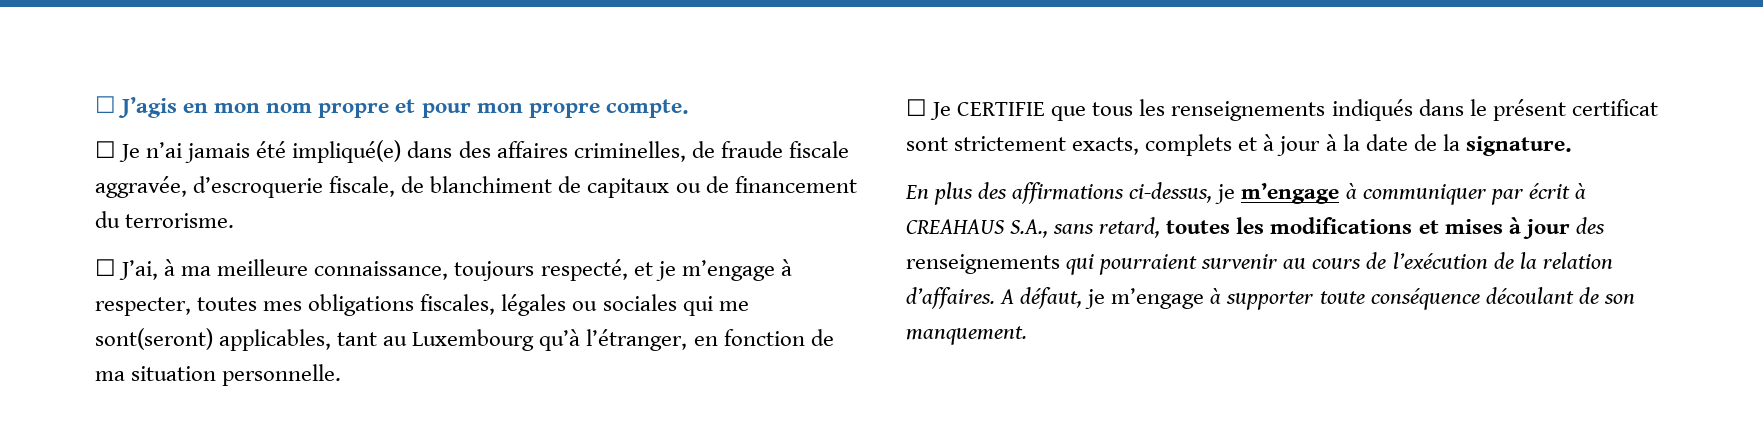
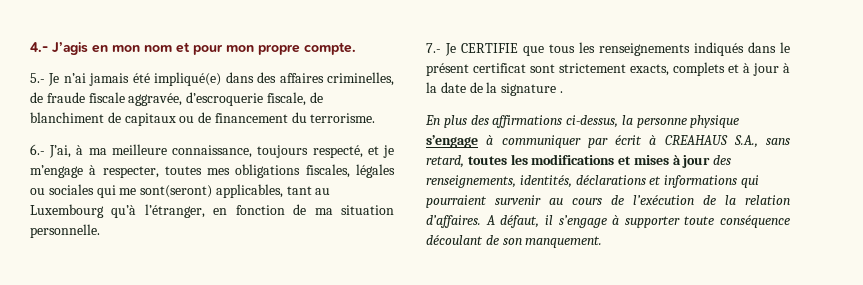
- ☐ J’agis en mon nom propre et pour mon propre compte.
+ 4.- J’agis en mon nom et pour mon propre compte.
- ☐ Je n’ai jamais été impliqué(e) dans des affaires criminelles, de fraude fiscale aggravée, d’escroquerie fiscale, de blanchiment de capitaux ou de financement du terrorisme.
+ 5.- Je n’ai jamais été impliqué(e) dans des affaires criminelles, de fraude fiscale aggravée, d’escroquerie fiscale, de blanchiment de capitaux ou de financement du terrorisme.
- ☐ J’ai, à ma meilleure connaissance, toujours respecté, et je m’engage à respecter, toutes mes obligations fiscales, légales ou sociales qui me sont(seront) applicables, tant au Luxembourg qu’à l’étranger, en fonction de ma situation personnelle.
+ 6.- J’ai, à ma meilleure connaissance, toujours respecté, et je m’engage à respecter, toutes mes obligations fiscales, légales ou sociales qui me sont(seront) applicables, tant au Luxembourg qu’à l’étranger, en fonction de ma situation personnelle.
- ☐ Je CERTIFIE que tous les renseignements indiqués dans le présent certificat sont strictement exacts, complets et à jour à la date de la signature.
+ 7.- Je CERTIFIE que tous les renseignements indiqués dans le présent certificat sont strictement exacts, complets et à jour à la date de la signature .
- En plus des affirmations ci-dessus, je m’engage à communiquer par écrit à CREAHAUS S.A., sans retard, toutes les modifications et mises à jour des renseignements qui pourraient survenir au cours de l’exécution de la relation d’affaires.
+ En plus des affirmations ci-dessus, la personne physique s’engage à communiquer par écrit à CREAHAUS S.A., sans retard, toutes les modifications et mises à jour des renseignements, identités, déclarations et informations qui pourraient survenir au cours de l’exécution de la relation d’affaires.
- A défaut, je m’engage à supporter toute conséquence découlant de son manquement.
+ A défaut, il s’engage à supporter toute conséquence découlant de son manquement.

